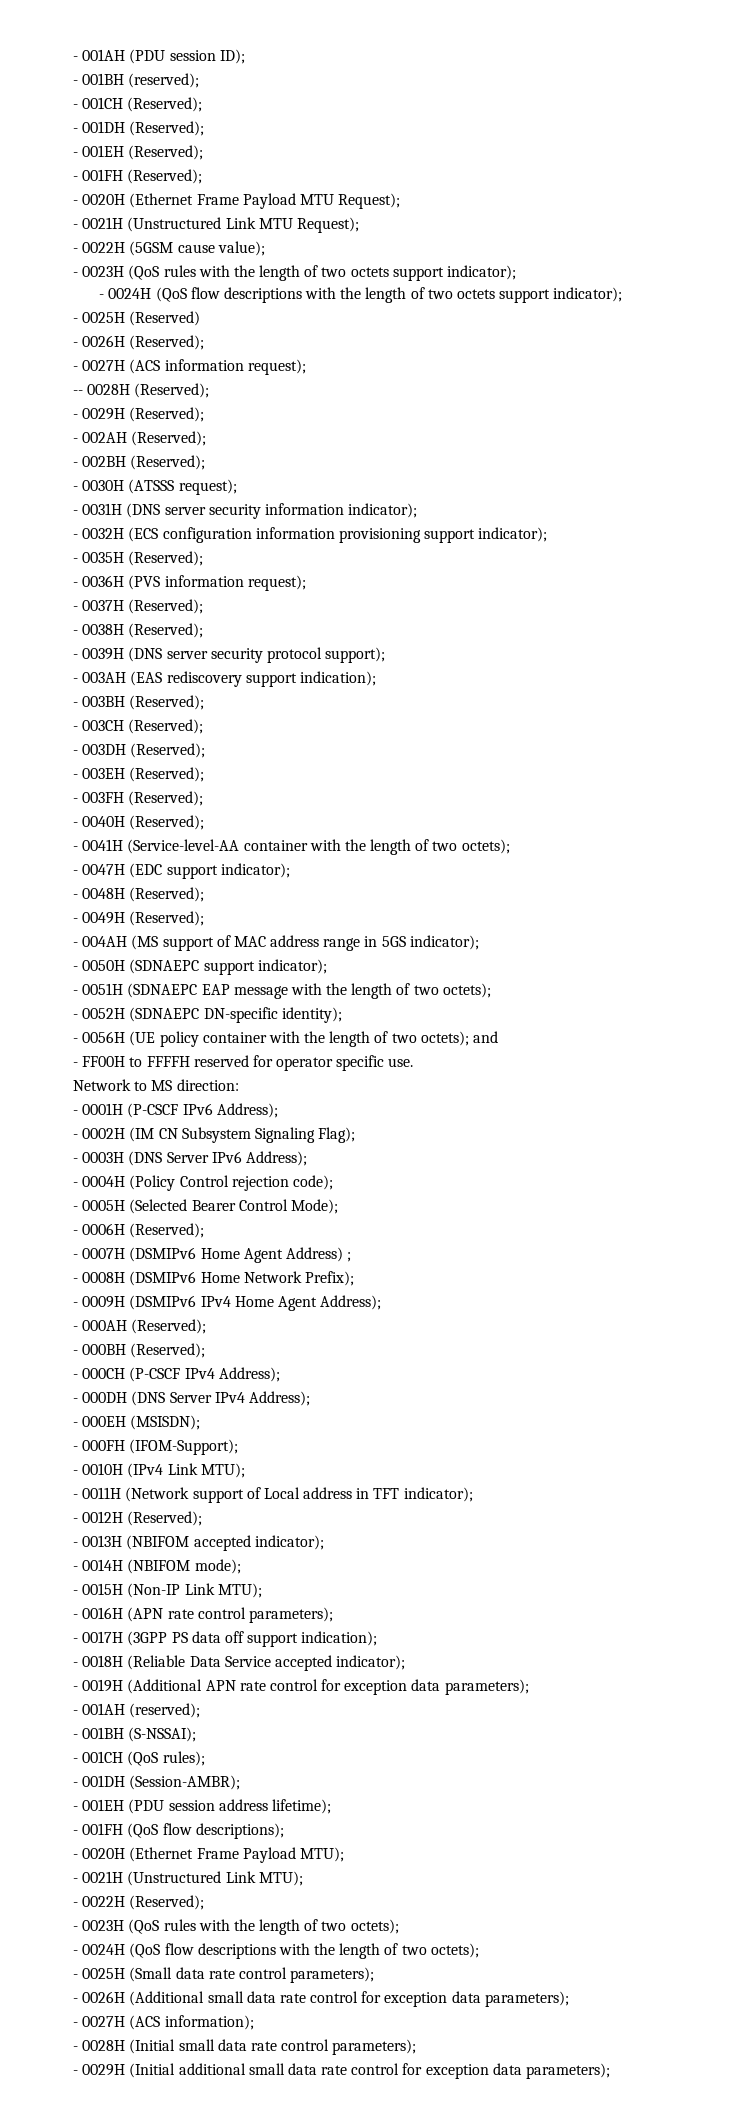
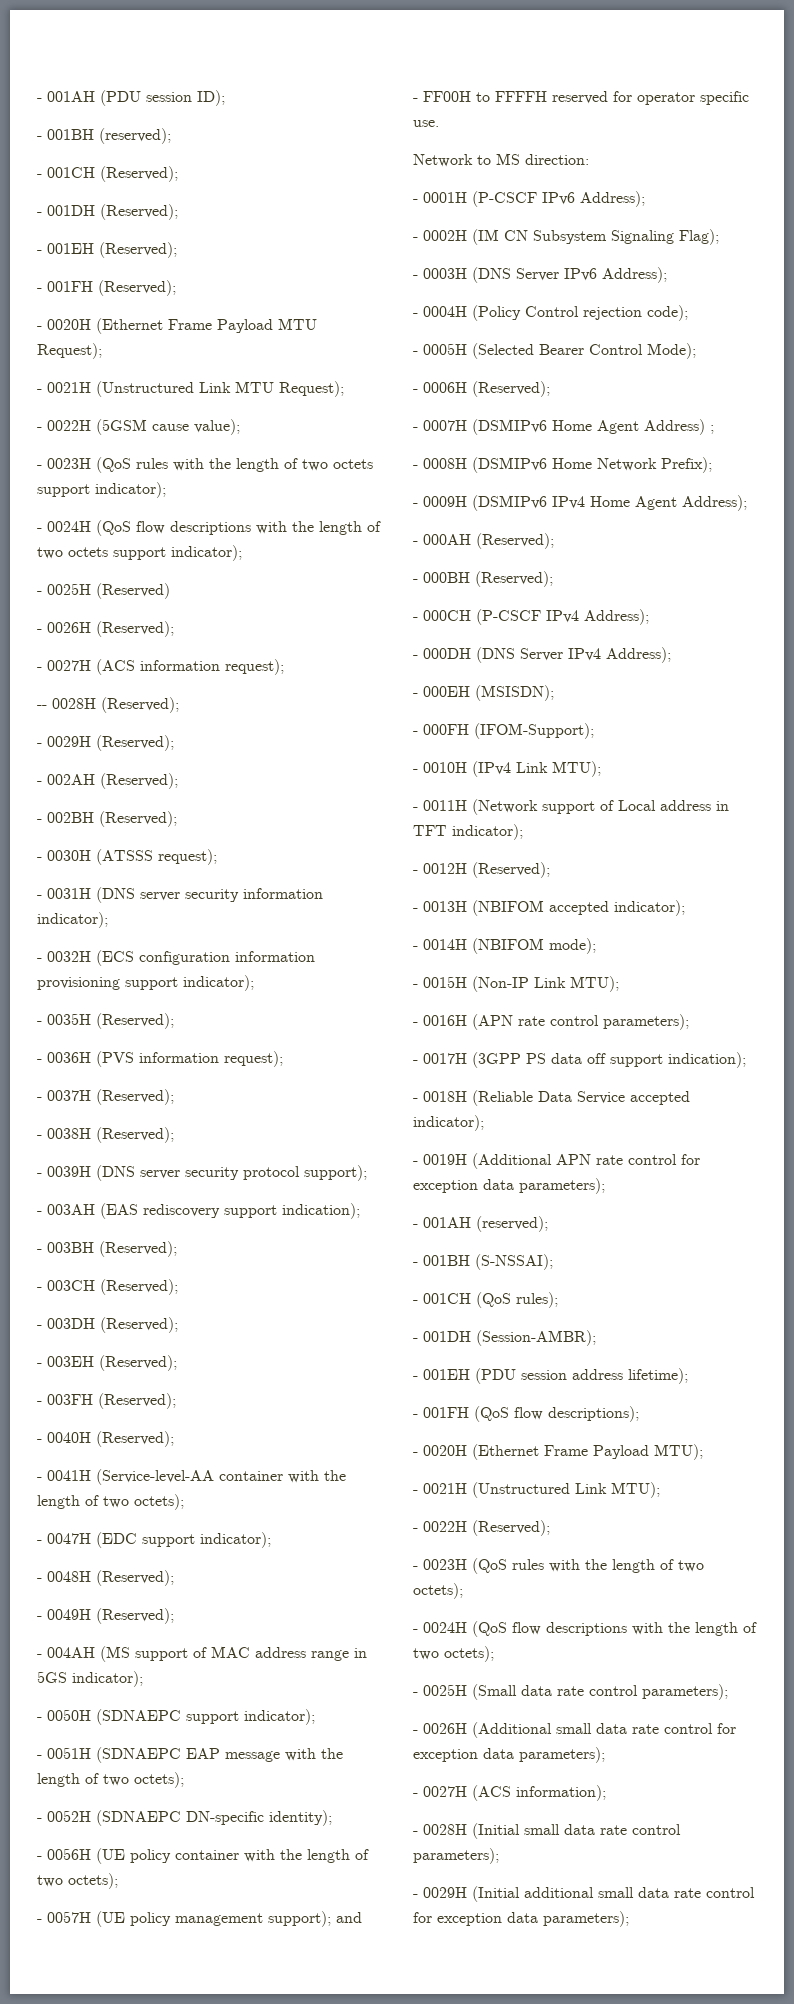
- - 0056H (UE policy container with the length of two octets); and
+ - 0056H (UE policy container with the length of two octets);
+ - 0057H (UE policy management support); and

